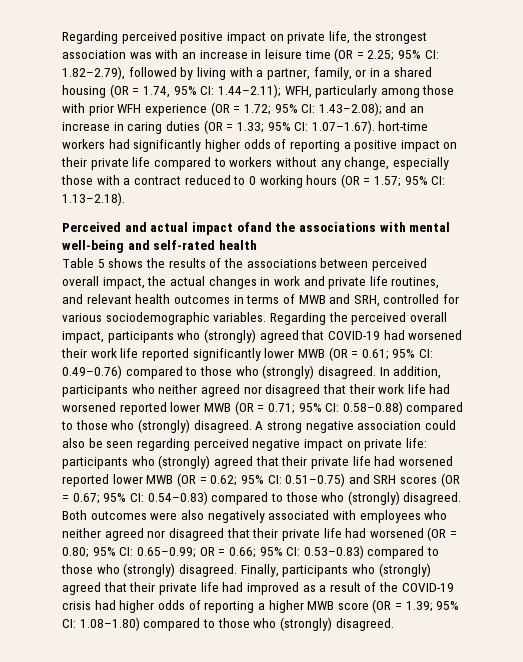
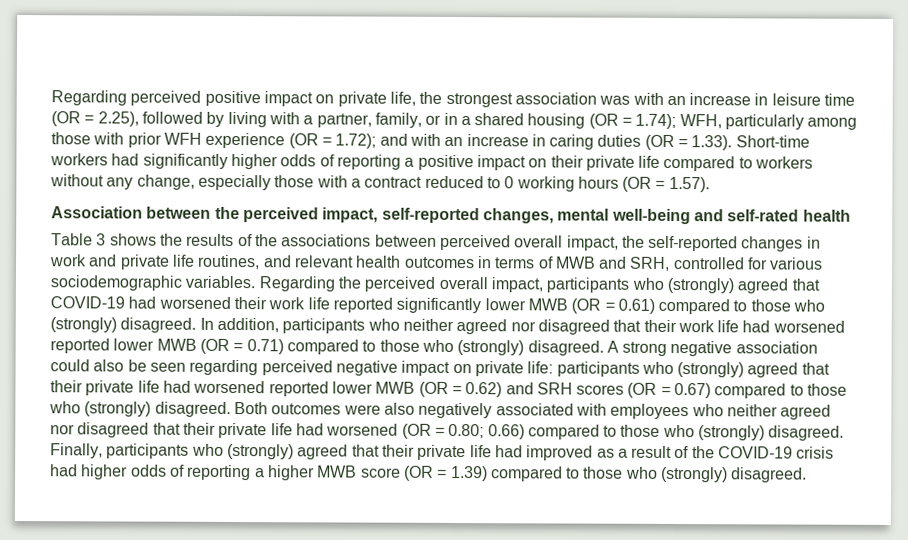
- Regarding perceived positive impact on private life, the strongest association was with an increase in leisure time (OR = 2.25; 95% CI: 1.82–2.79), followed by living with a partner, family, or in a shared housing (OR = 1.74, 95% CI: 1.44–2.11);
+ Regarding perceived positive impact on private life, the strongest association was with an increase in leisure time (OR = 2.25), followed by living with a partner, family, or in a shared housing (OR = 1.74);
- WFH, particularly among those with prior WFH experience (OR = 1.72; 95% CI: 1.43–2.08); and an increase in caring duties (OR = 1.33; 95% CI: 1.07–1.67). hort-time workers had significantly higher odds of reporting a positive impact on their private life compared to workers without any change, especially those with a contract reduced to 0 working hours (OR = 1.57; 95% CI: 1.13–2.18).
- Perceived and actual impact ofand the associations with mental well-being and self-rated health
+ WFH, particularly among those with prior WFH experience (OR = 1.72); and with an increase in caring duties (OR = 1.33). Short-time workers had significantly higher odds of reporting a positive impact on their private life compared to workers without any change, especially those with a contract reduced to 0 working hours (OR = 1.57).
+ Association between the perceived impact, self-reported changes, mental well-being and self-rated health
- Table 5 shows the results of the associations between perceived overall impact, the actual changes in work and private life routines, and relevant health outcomes in terms of MWB and SRH, controlled for various sociodemographic variables.
+ Table 3 shows the results of the associations between perceived overall impact, the self-reported changes in work and private life routines, and relevant health outcomes in terms of MWB and SRH, controlled for various sociodemographic variables.
- Regarding the perceived overall impact, participants who (strongly) agreed that COVID-19 had worsened their work life reported significantly lower MWB (OR = 0.61; 95% CI: 0.49–0.76) compared to those who (strongly) disagreed.
+ Regarding the perceived overall impact, participants who (strongly) agreed that COVID-19 had worsened their work life reported significantly lower MWB (OR = 0.61) compared to those who (strongly) disagreed.
- In addition, participants who neither agreed nor disagreed that their work life had worsened reported lower MWB (OR = 0.71; 95% CI: 0.58–0.88) compared to those who (strongly) disagreed.
+ In addition, participants who neither agreed nor disagreed that their work life had worsened reported lower MWB (OR = 0.71) compared to those who (strongly) disagreed.
- A strong negative association could also be seen regarding perceived negative impact on private life: participants who (strongly) agreed that their private life had worsened reported lower MWB (OR = 0.62; 95% CI: 0.51–0.75) and SRH scores (OR = 0.67; 95% CI: 0.54–0.83) compared to those who (strongly) disagreed.
+ A strong negative association could also be seen regarding perceived negative impact on private life: participants who (strongly) agreed that their private life had worsened reported lower MWB (OR = 0.62) and SRH scores (OR = 0.67) compared to those who (strongly) disagreed.
- Both outcomes were also negatively associated with employees who neither agreed nor disagreed that their private life had worsened (OR = 0.80; 95% CI: 0.65–0.99; OR = 0.66; 95% CI: 0.53–0.83) compared to those who (strongly) disagreed.
+ Both outcomes were also negatively associated with employees who neither agreed nor disagreed that their private life had worsened (OR = 0.80; 0.66) compared to those who (strongly) disagreed.
- Finally, participants who (strongly) agreed that their private life had improved as a result of the COVID-19 crisis had higher odds of reporting a higher MWB score (OR = 1.39; 95% CI: 1.08–1.80) compared to those who (strongly) disagreed.
+ Finally, participants who (strongly) agreed that their private life had improved as a result of the COVID-19 crisis had higher odds of reporting a higher MWB score (OR = 1.39) compared to those who (strongly) disagreed.

